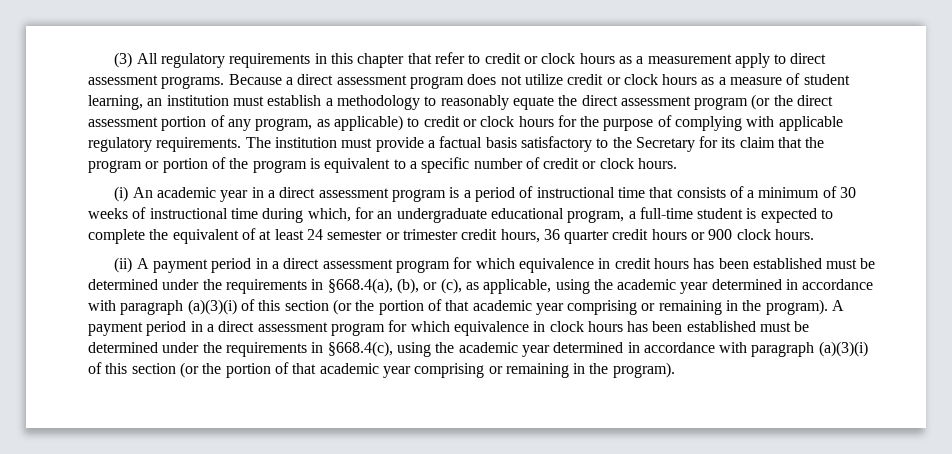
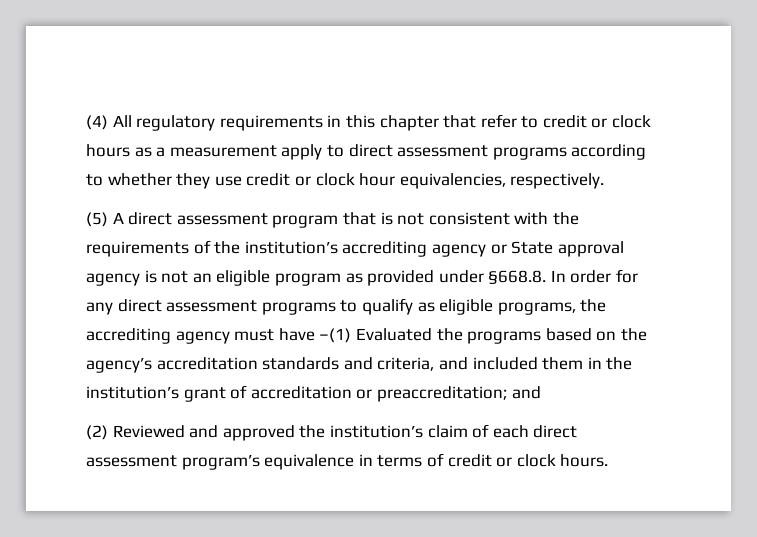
- (3) All regulatory requirements in this chapter that refer to credit or clock hours as a measurement apply to direct assessment programs. Because a direct assessment program does not utilize credit or clock hours as a measure of student learning, an institution must establish a methodology to reasonably equate the direct assessment program (or the direct assessment portion of any program, as applicable) to credit or clock hours for the purpose of complying with applicable regulatory requirements. The institution must provide a factual basis satisfactory to the Secretary for its claim that the program or portion of the program is equivalent to a specific number of credit or clock hours.
+ (4) All regulatory requirements in this chapter that refer to credit or clock hours as a measurement apply to direct assessment programs according to whether they use credit or clock hour equivalencies, respectively.
+ (5) A direct assessment program that is not consistent with the requirements of the institution’s accrediting agency or State approval agency is not an eligible program as provided under §668.8. In order for any direct assessment programs to qualify as eligible programs, the accrediting agency must have –(1) Evaluated the programs based on the agency’s accreditation standards and criteria, and included them in the institution’s grant of accreditation or preaccreditation; and
+ (2) Reviewed and approved the institution’s claim of each direct assessment program’s equivalence in terms of credit or clock hours.
- (i) An academic year in a direct assessment program is a period of instructional time that consists of a minimum of 30 weeks of instructional time during which, for an undergraduate educational program, a full-time student is expected to complete the equivalent of at least 24 semester or trimester credit hours, 36 quarter credit hours or 900 clock hours.
- (ii) A payment period in a direct assessment program for which equivalence in credit hours has been established must be determined under the requirements in §668.4(a), (b), or (c), as applicable, using the academic year determined in accordance with paragraph (a)(3)(i) of this section (or the portion of that academic year comprising or remaining in the program). A payment period in a direct assessment program for which equivalence in clock hours has been established must be determined under the requirements in §668.4(c), using the academic year determined in accordance with paragraph (a)(3)(i) of this section (or the portion of that academic year comprising or remaining in the program).

